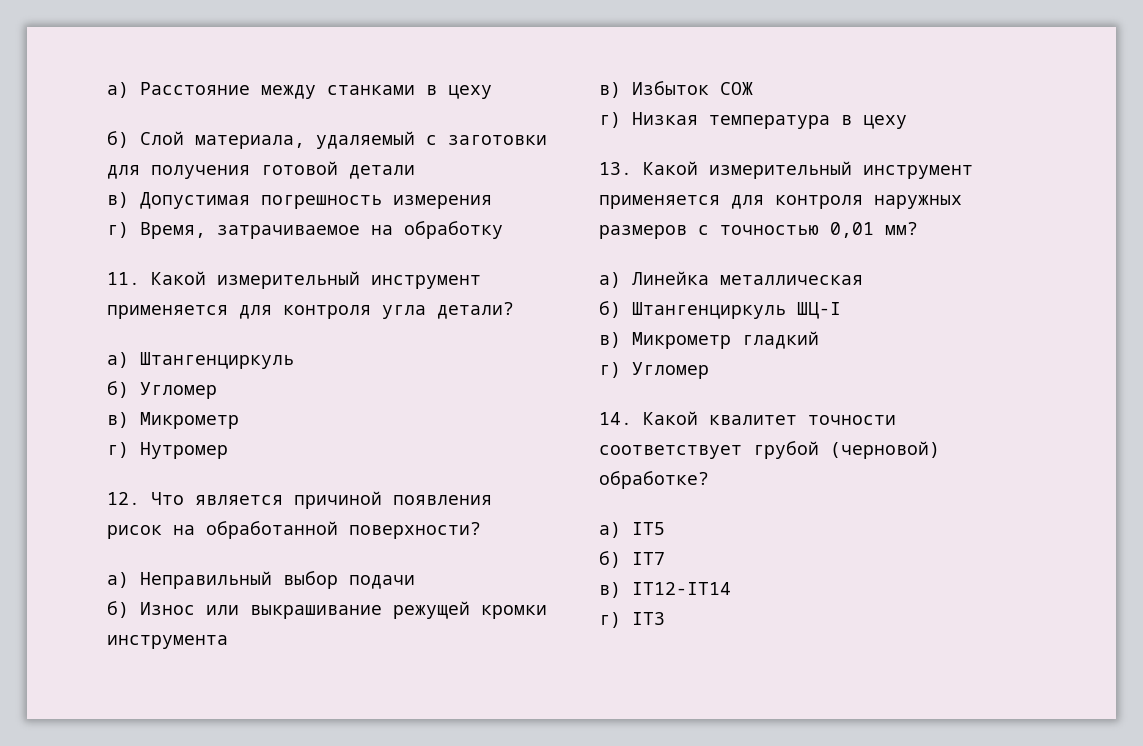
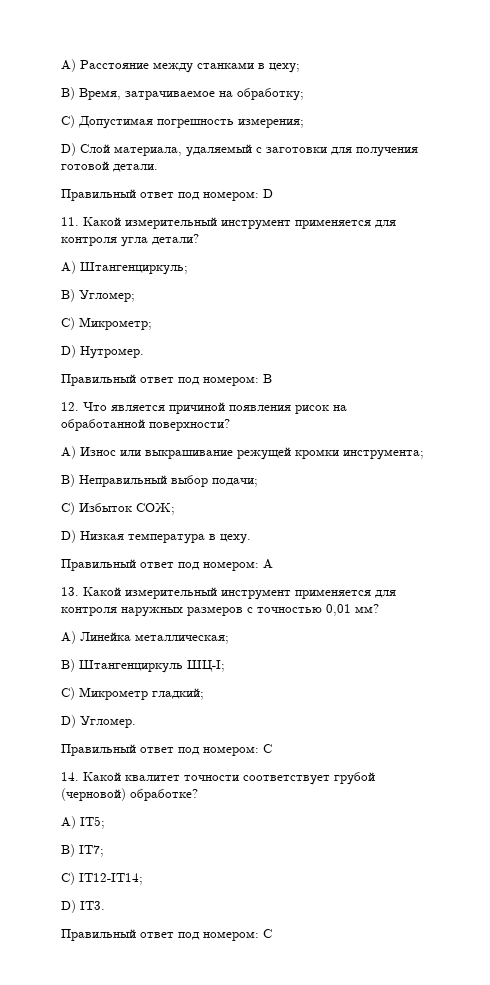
- а) Расстояние между станками в цеху
- б) Слой материала, удаляемый с заготовки для получения готовой детали
- в) Допустимая погрешность измерения
- г) Время, затрачиваемое на обработку
+ A) Расстояние между станками в цеху;
+ B) Время, затрачиваемое на обработку;
+ C) Допустимая погрешность измерения;
+ D) Слой материала, удаляемый с заготовки для получения готовой детали.
+ Правильный ответ под номером: D
- а) Штангенциркуль
- б) Угломер
- в) Микрометр
- г) Нутромер
+ A) Штангенциркуль;
+ B) Угломер;
+ C) Микрометр;
+ D) Нутромер.
+ Правильный ответ под номером: B
- а) Неправильный выбор подачи
- б) Износ или выкрашивание режущей кромки инструмента
- в) Избыток СОЖ
- г) Низкая температура в цеху
+ A) Износ или выкрашивание режущей кромки инструмента;
+ B) Неправильный выбор подачи;
+ C) Избыток СОЖ;
+ D) Низкая температура в цеху.
+ Правильный ответ под номером: A
- а) Линейка металлическая
- б) Штангенциркуль ШЦ-I
- в) Микрометр гладкий
- г) Угломер
+ A) Линейка металлическая;
+ B) Штангенциркуль ШЦ-I;
+ C) Микрометр гладкий;
+ D) Угломер.
+ Правильный ответ под номером: C
- а) IT5
- б) IT7
- в) IT12-IT14
- г) IT3
+ A) IT5;
+ B) IT7;
+ C) IT12-IT14;
+ D) IT3.
+ Правильный ответ под номером: C

